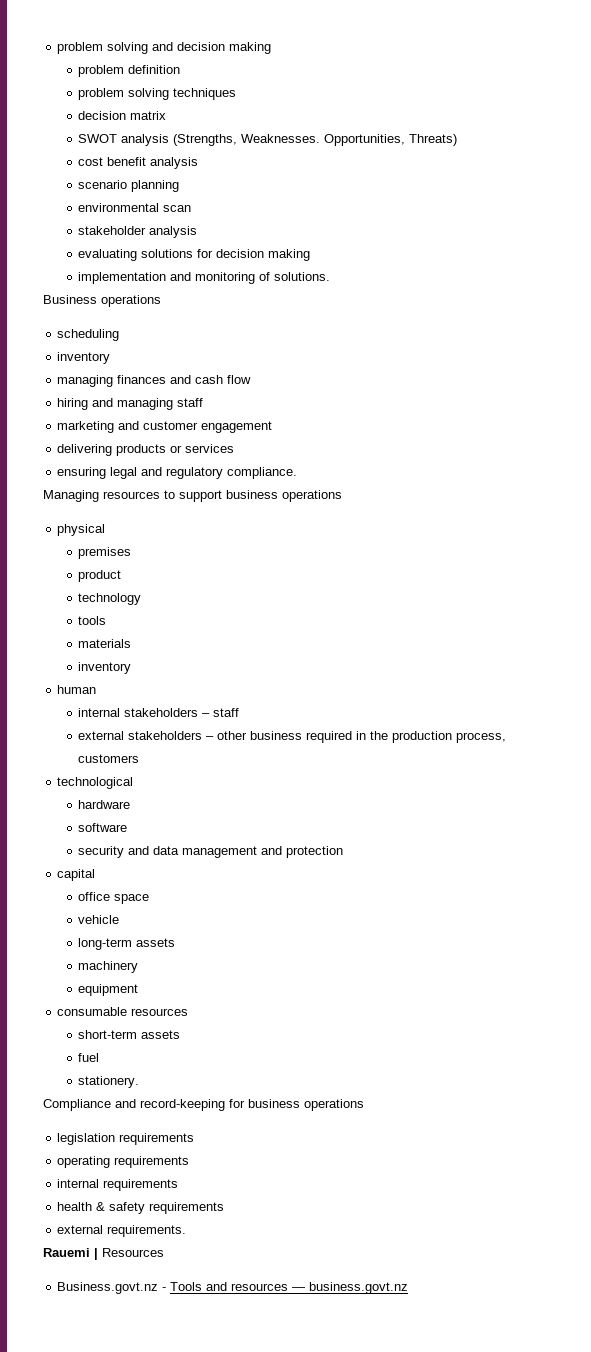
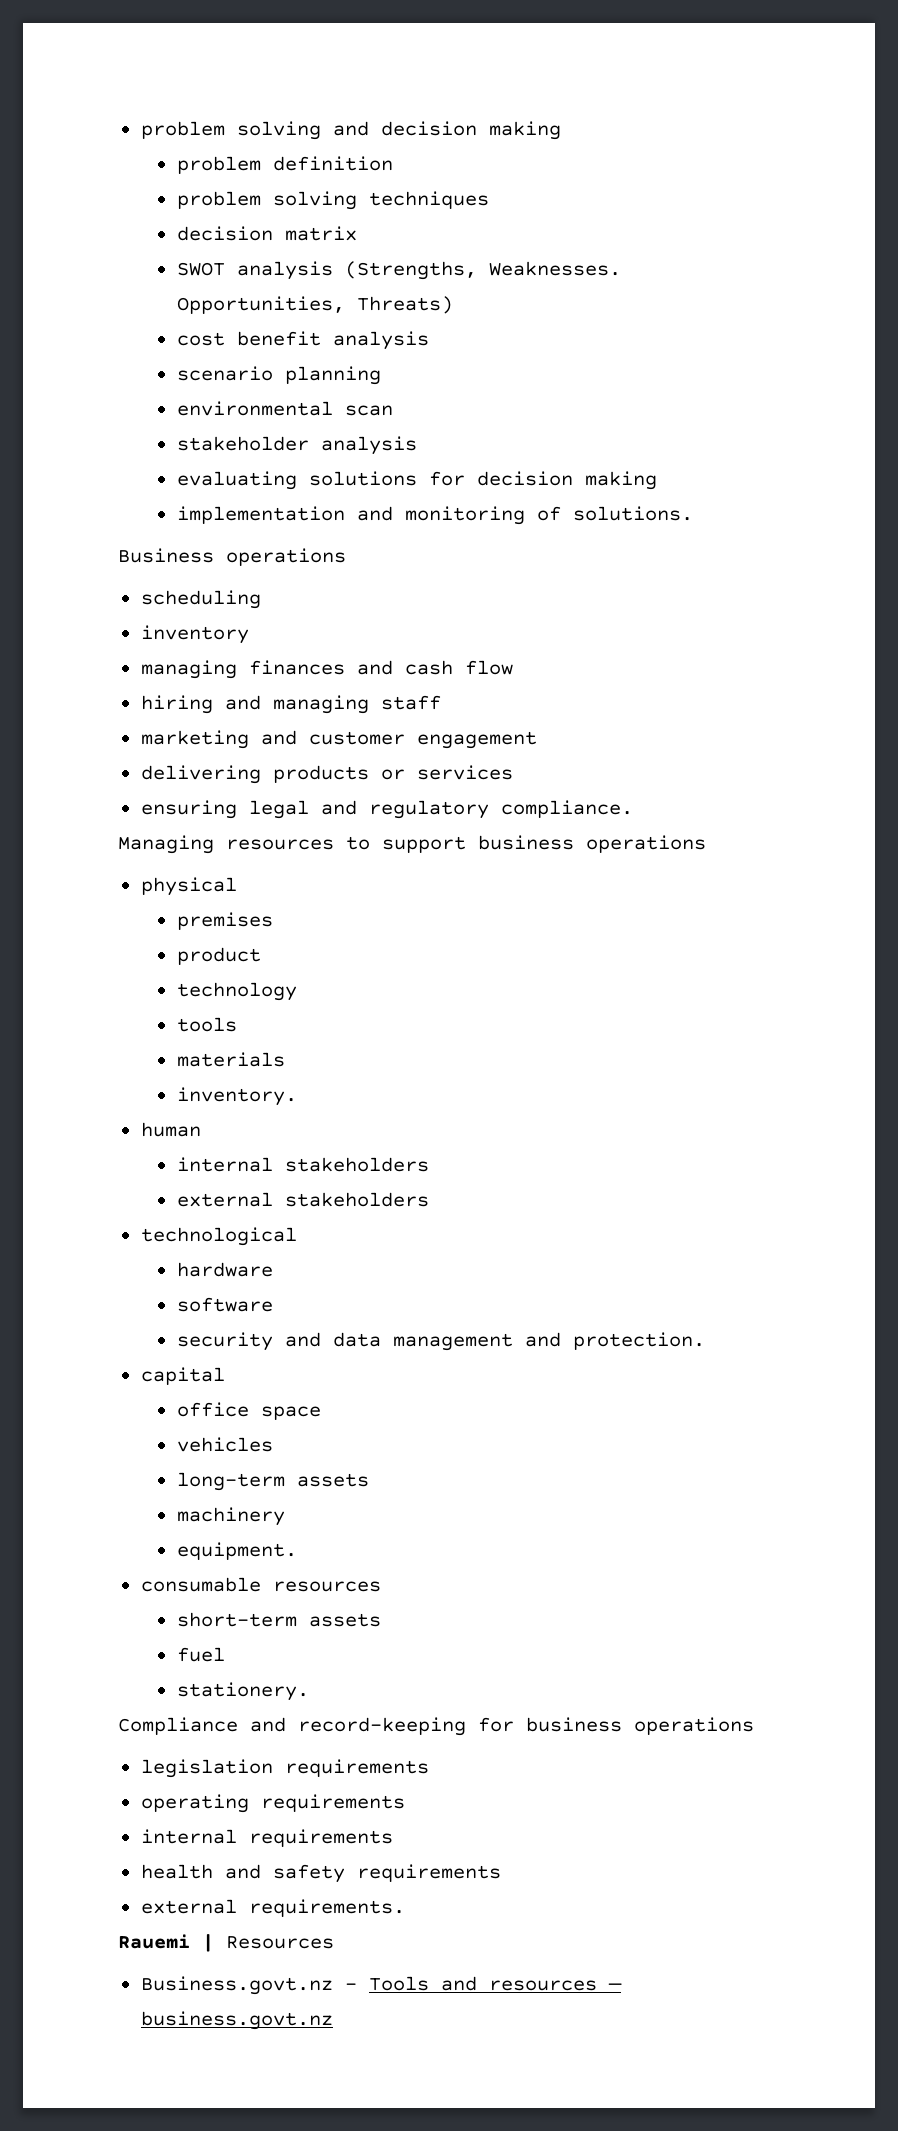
  materials
- inventory
+ inventory.
- internal stakeholders – staff
+ internal stakeholders
- external stakeholders – other business required in the production process, customers
+ external stakeholders
- security and data management and protection
+ security and data management and protection.
- vehicle
+ vehicles
- equipment
+ equipment.
- health & safety requirements
+ health and safety requirements

